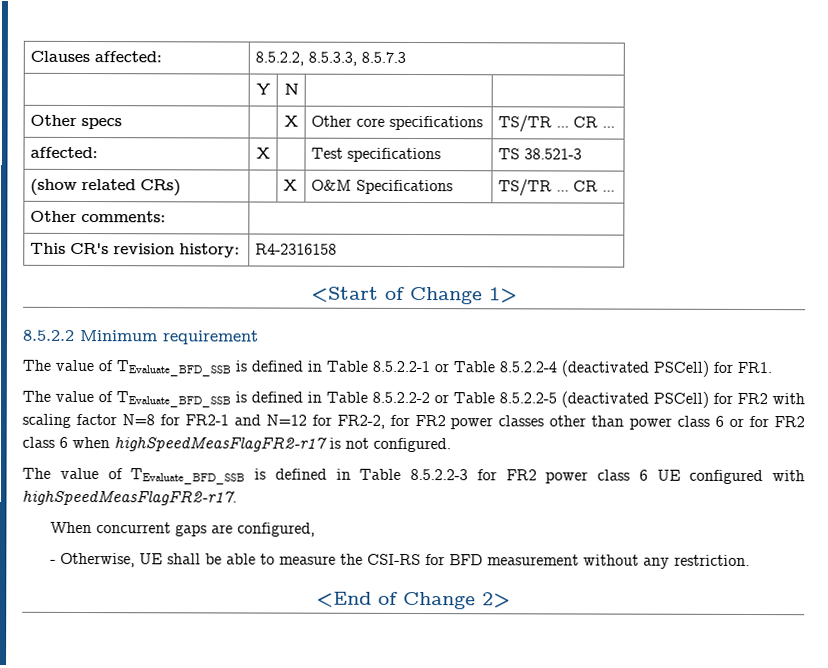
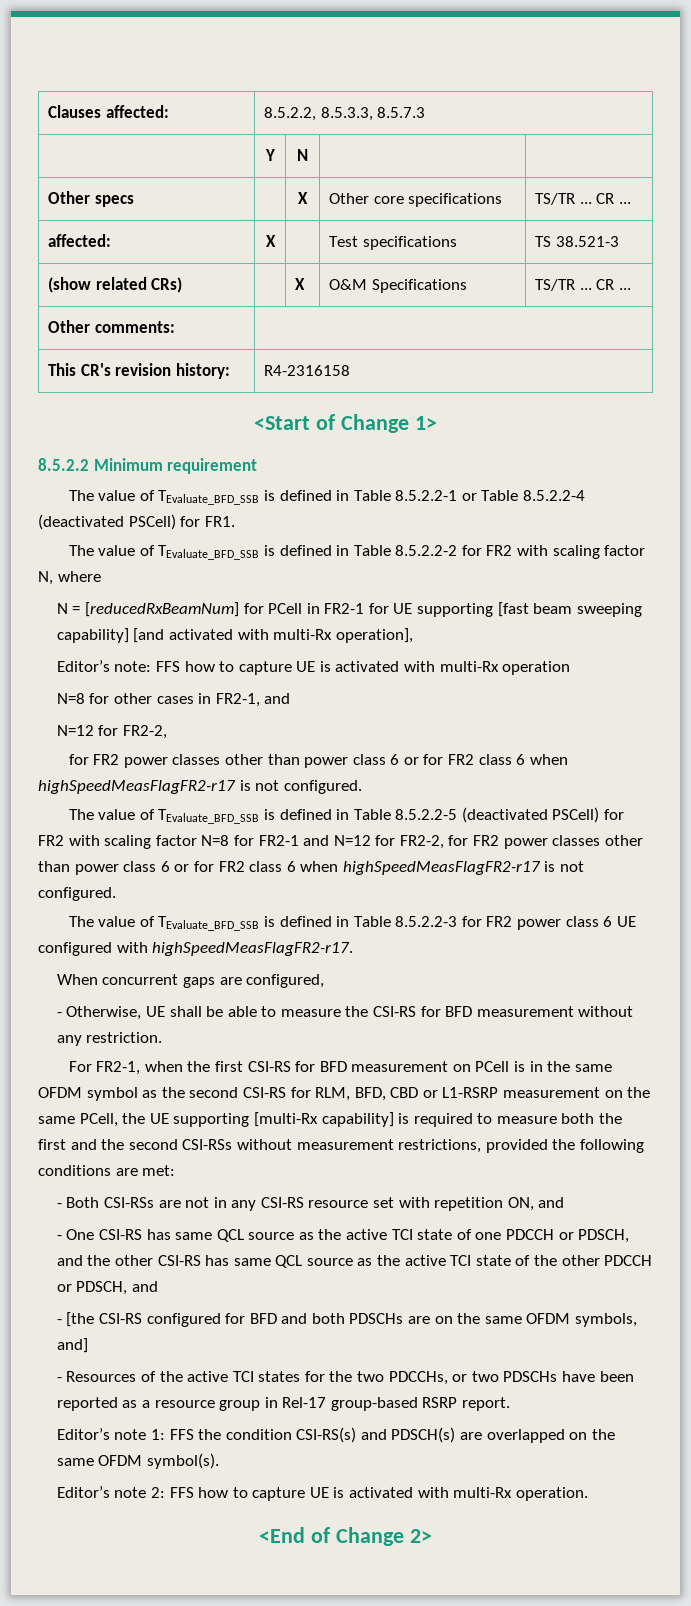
- The value of TEvaluate_BFD_SSB is defined in Table 8.5.2.2-2 or Table 8.5.2.2-5 (deactivated PSCell) for FR2 with scaling factor N=8 for FR2-1 and N=12 for FR2-2, for FR2 power classes other than power class 6 or for FR2 class 6 when highSpeedMeasFlagFR2-r17 is not configured.
+ The value of TEvaluate_BFD_SSB is defined in Table 8.5.2.2-2 for FR2 with scaling factor N, where
+ N = [reducedRxBeamNum] for PCell in FR2-1 for UE supporting [fast beam sweeping capability] [and activated with multi-Rx operation],
+ Editor’s note: FFS how to capture UE is activated with multi-Rx operation
+ N=8 for other cases in FR2-1, and
+ N=12 for FR2-2,
+ for FR2 power classes other than power class 6 or for FR2 class 6 when highSpeedMeasFlagFR2-r17 is not configured.
+ The value of TEvaluate_BFD_SSB is defined in Table 8.5.2.2-5 (deactivated PSCell) for FR2 with scaling factor N=8 for FR2-1 and N=12 for FR2-2, for FR2 power classes other than power class 6 or for FR2 class 6 when highSpeedMeasFlagFR2-r17 is not configured.
+ For FR2-1, when the first CSI-RS for BFD measurement on PCell is in the same OFDM symbol as the second CSI-RS for RLM, BFD, CBD or L1-RSRP measurement on the same PCell, the UE supporting [multi-Rx capability] is required to measure both the first and the second CSI-RSs without measurement restrictions, provided the following conditions are met:
+ - Both CSI-RSs are not in any CSI-RS resource set with repetition ON, and
+ - One CSI-RS has same QCL source as the active TCI state of one PDCCH or PDSCH, and the other CSI-RS has same QCL source as the active TCI state of the other PDCCH or PDSCH, and
+ - [the CSI-RS configured for BFD and both PDSCHs are on the same OFDM symbols, and]
+ - Resources of the active TCI states for the two PDCCHs, or two PDSCHs have been reported as a resource group in Rel-17 group-based RSRP report.
+ Editor’s note 1: FFS the condition CSI-RS(s) and PDSCH(s) are overlapped on the same OFDM symbol(s).
+ Editor’s note 2: FFS how to capture UE is activated with multi-Rx operation.

